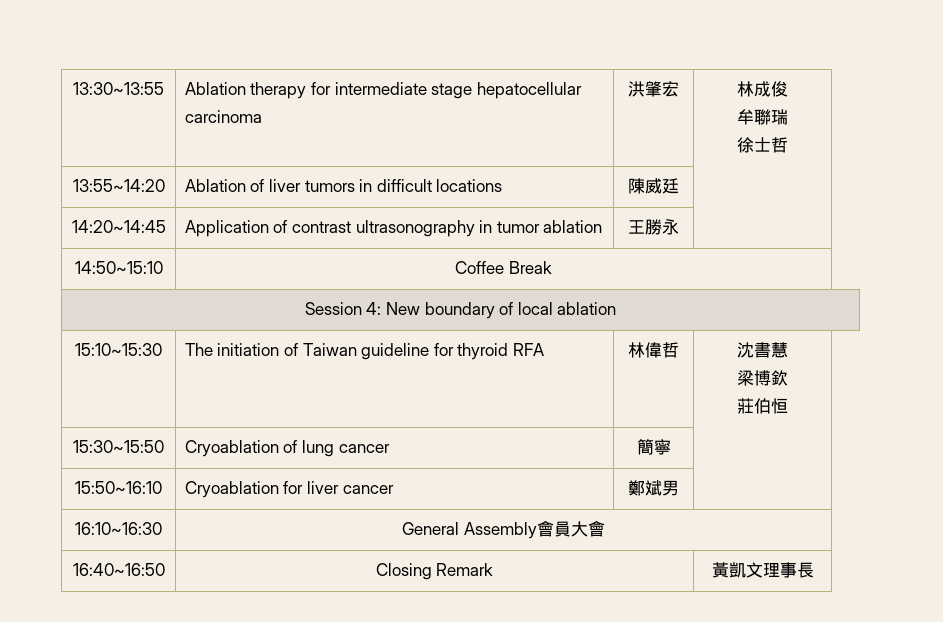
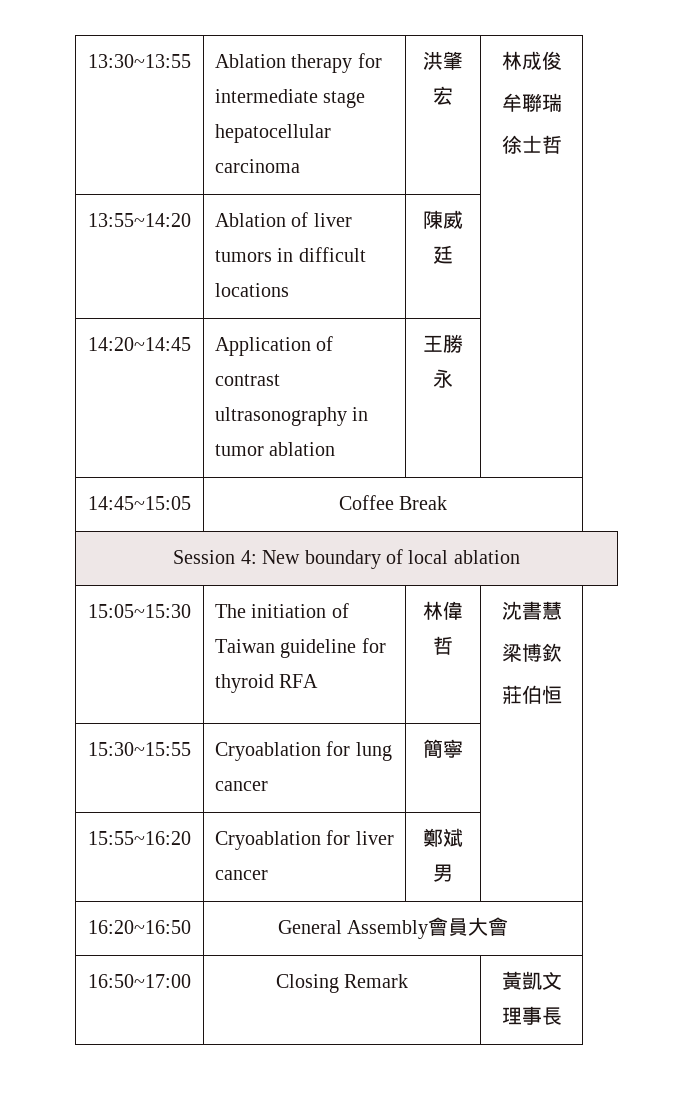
- 14:50~15:10 | Coffee Break
+ 14:45~15:05 | Coffee Break
- 15:10~15:30 | The initiation of Taiwan guideline for thyroid RFA | 林偉哲 | 沈書慧
+ 15:05~15:30 | The initiation of Taiwan guideline for thyroid RFA | 林偉哲 | 沈書慧
- 15:30~15:50 | Cryoablation of lung cancer | 簡寧 |
+ 15:30~15:55 | Cryoablation for lung cancer | 簡寧 |
- 15:50~16:10 | Cryoablation for liver cancer | 鄭斌男 |
+ 15:55~16:20 | Cryoablation for liver cancer | 鄭斌男 |
- 16:10~16:30 | General Assembly會員大會
+ 16:20~16:50 | General Assembly會員大會
- 16:40~16:50 | Closing Remark | 黃凱文理事長
+ 16:50~17:00 | Closing Remark | 黃凱文理事長

